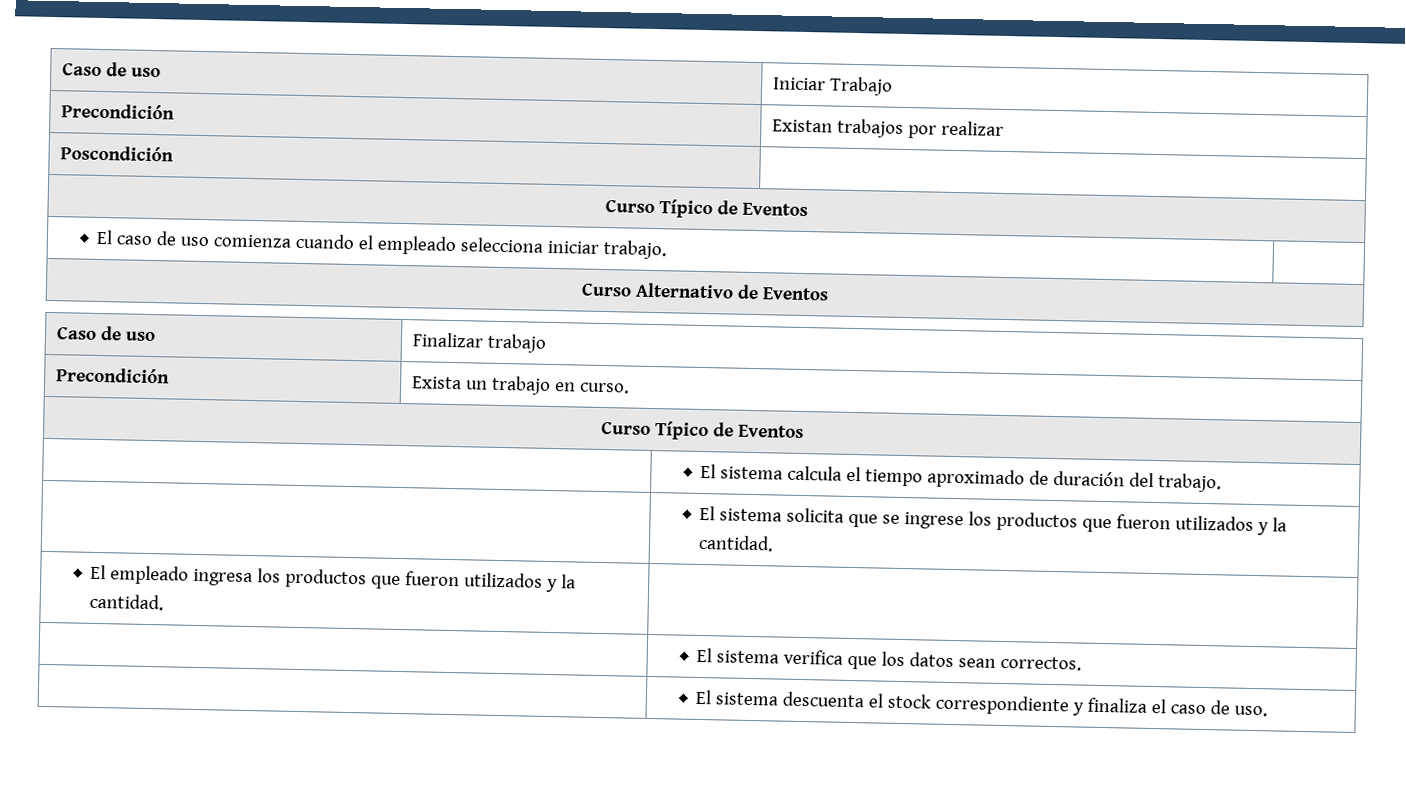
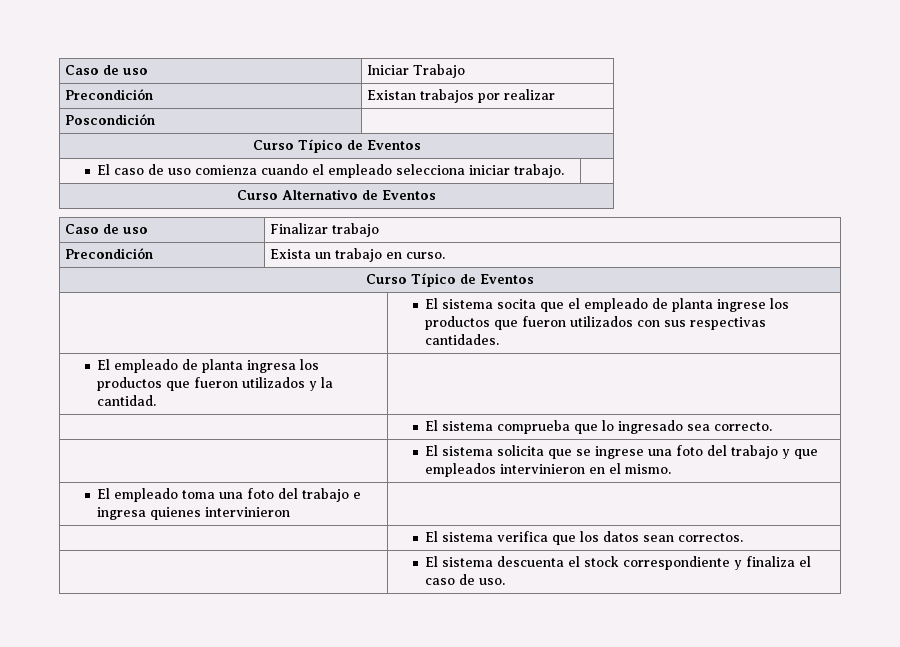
- | El sistema calcula el tiempo aproximado de duración del trabajo.
- | El sistema solicita que se ingrese los productos que fueron utilizados y la cantidad.
- El empleado ingresa los productos que fueron utilizados y la cantidad. |
+ | El sistema socita que el empleado de planta ingrese los productos que fueron utilizados con sus respectivas cantidades.
+ El empleado de planta ingresa los productos que fueron utilizados y la cantidad. |
+ | El sistema comprueba que lo ingresado sea correcto.
+ | El sistema solicita que se ingrese una foto del trabajo y que empleados intervinieron en el mismo.
+ El empleado toma una foto del trabajo e ingresa quienes intervinieron |

